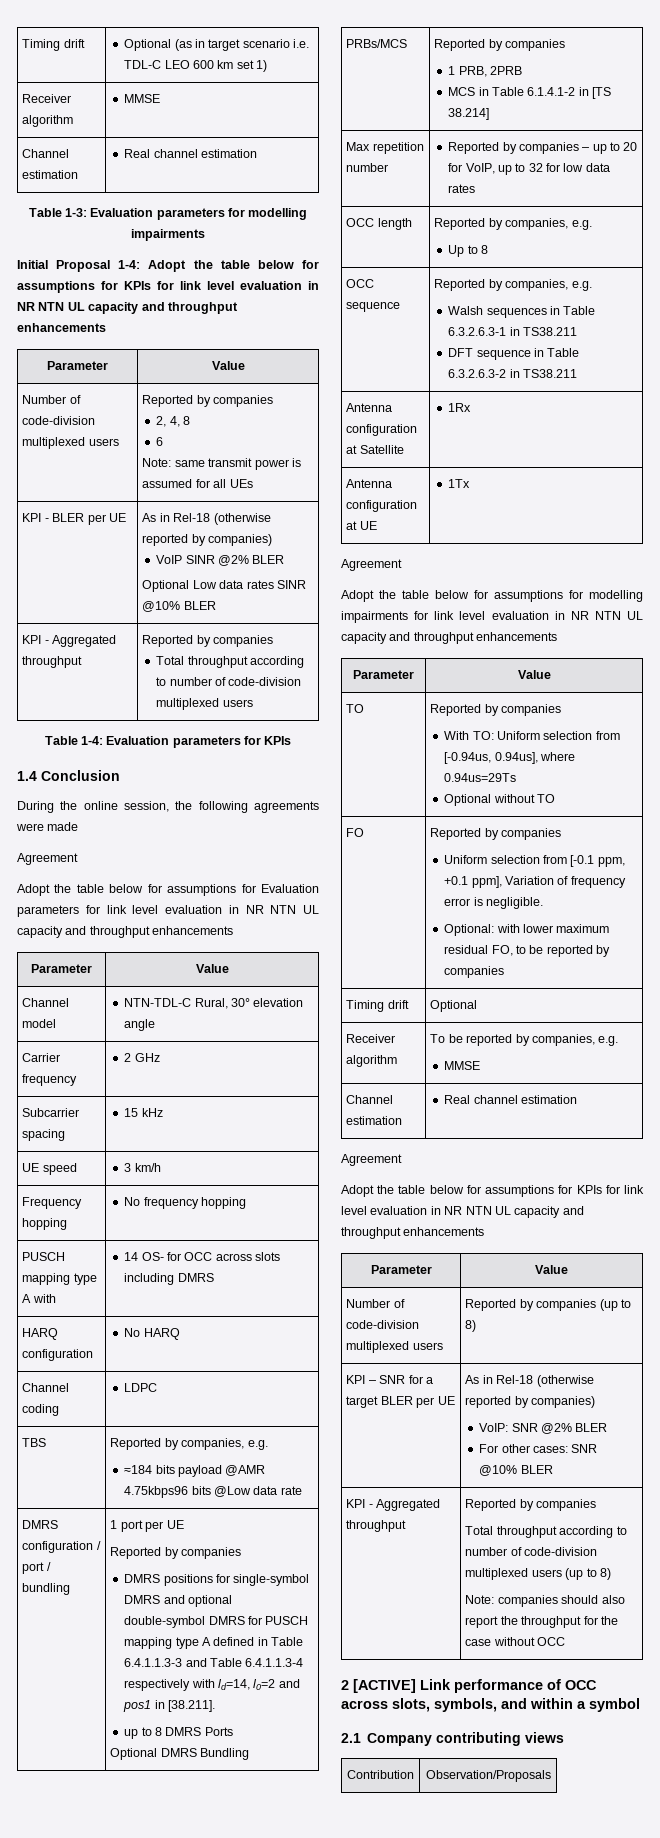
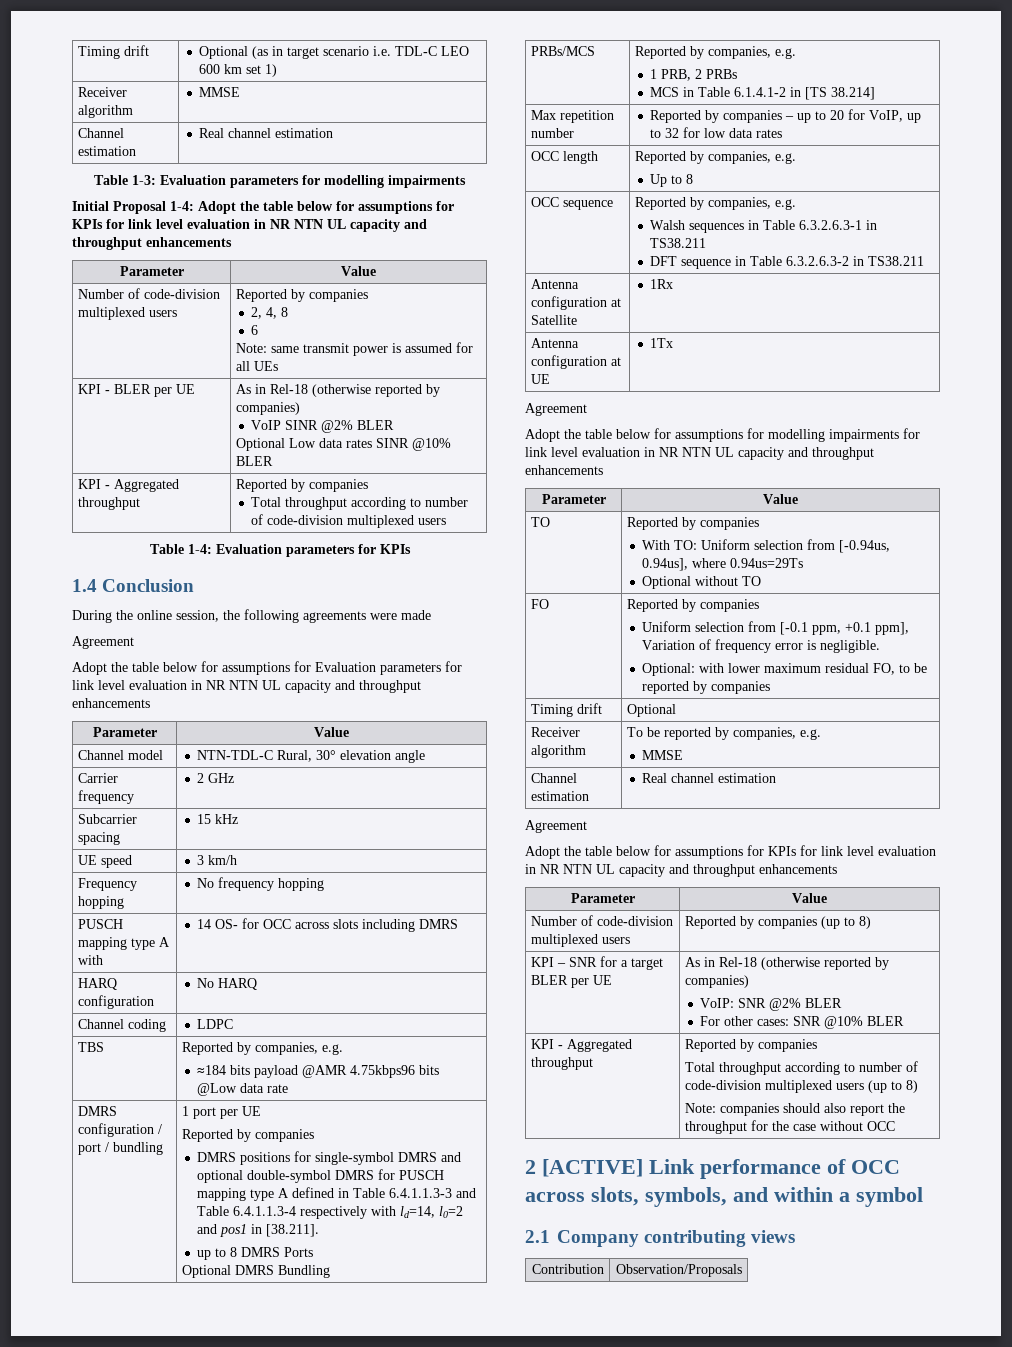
- PRBs/MCS | Reported by companies
- 1 PRB, 2PRB
+ PRBs/MCS | Reported by companies, e.g.
+ 1 PRB, 2 PRBs

